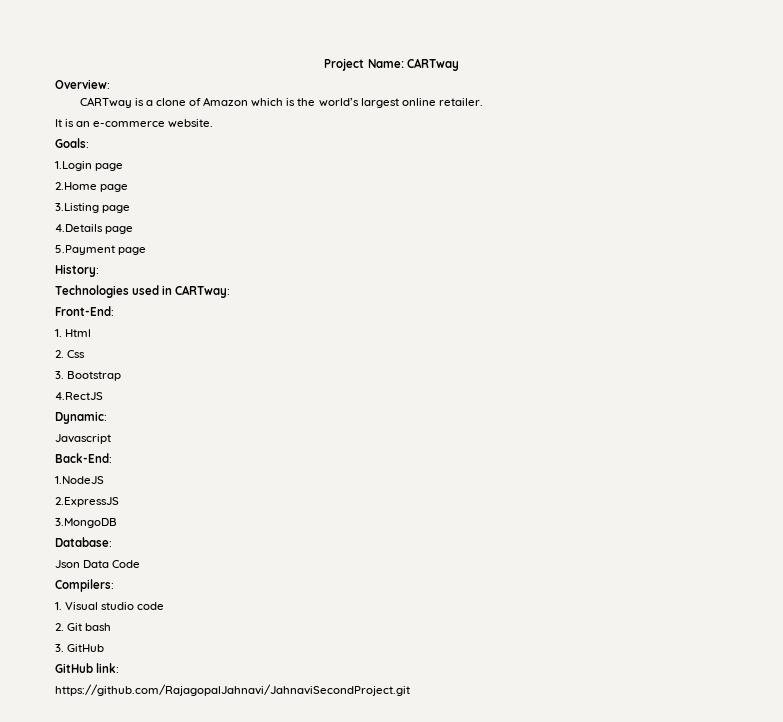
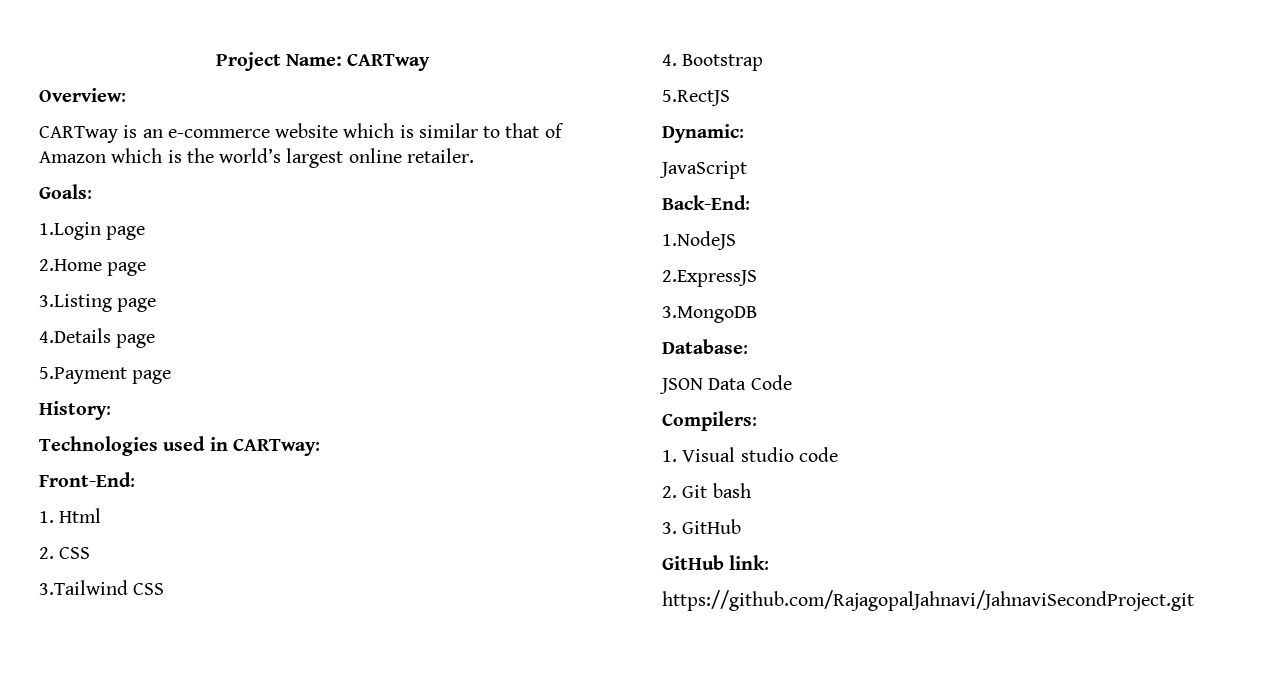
- CARTway is a clone of Amazon which is the world’s largest online retailer.
+ CARTway is an e-commerce website which is similar to that of Amazon which is the world’s largest online retailer.
- It is an e-commerce website.
- 2. Css
- 3. Bootstrap
+ 2. CSS
+ 3.Tailwind CSS
+ 4. Bootstrap
- 4.RectJS
+ 5.RectJS
- Javascript
+ JavaScript
- Json Data Code
+ JSON Data Code

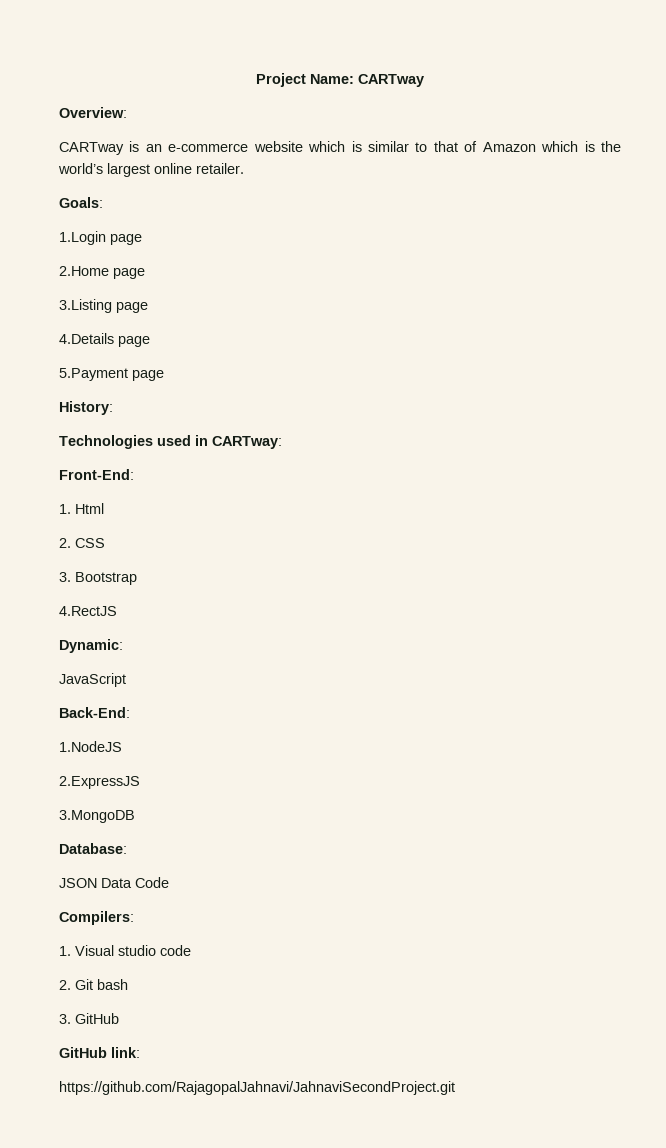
- 3.Tailwind CSS
- 4. Bootstrap
+ 3. Bootstrap
- 5.RectJS
+ 4.RectJS

